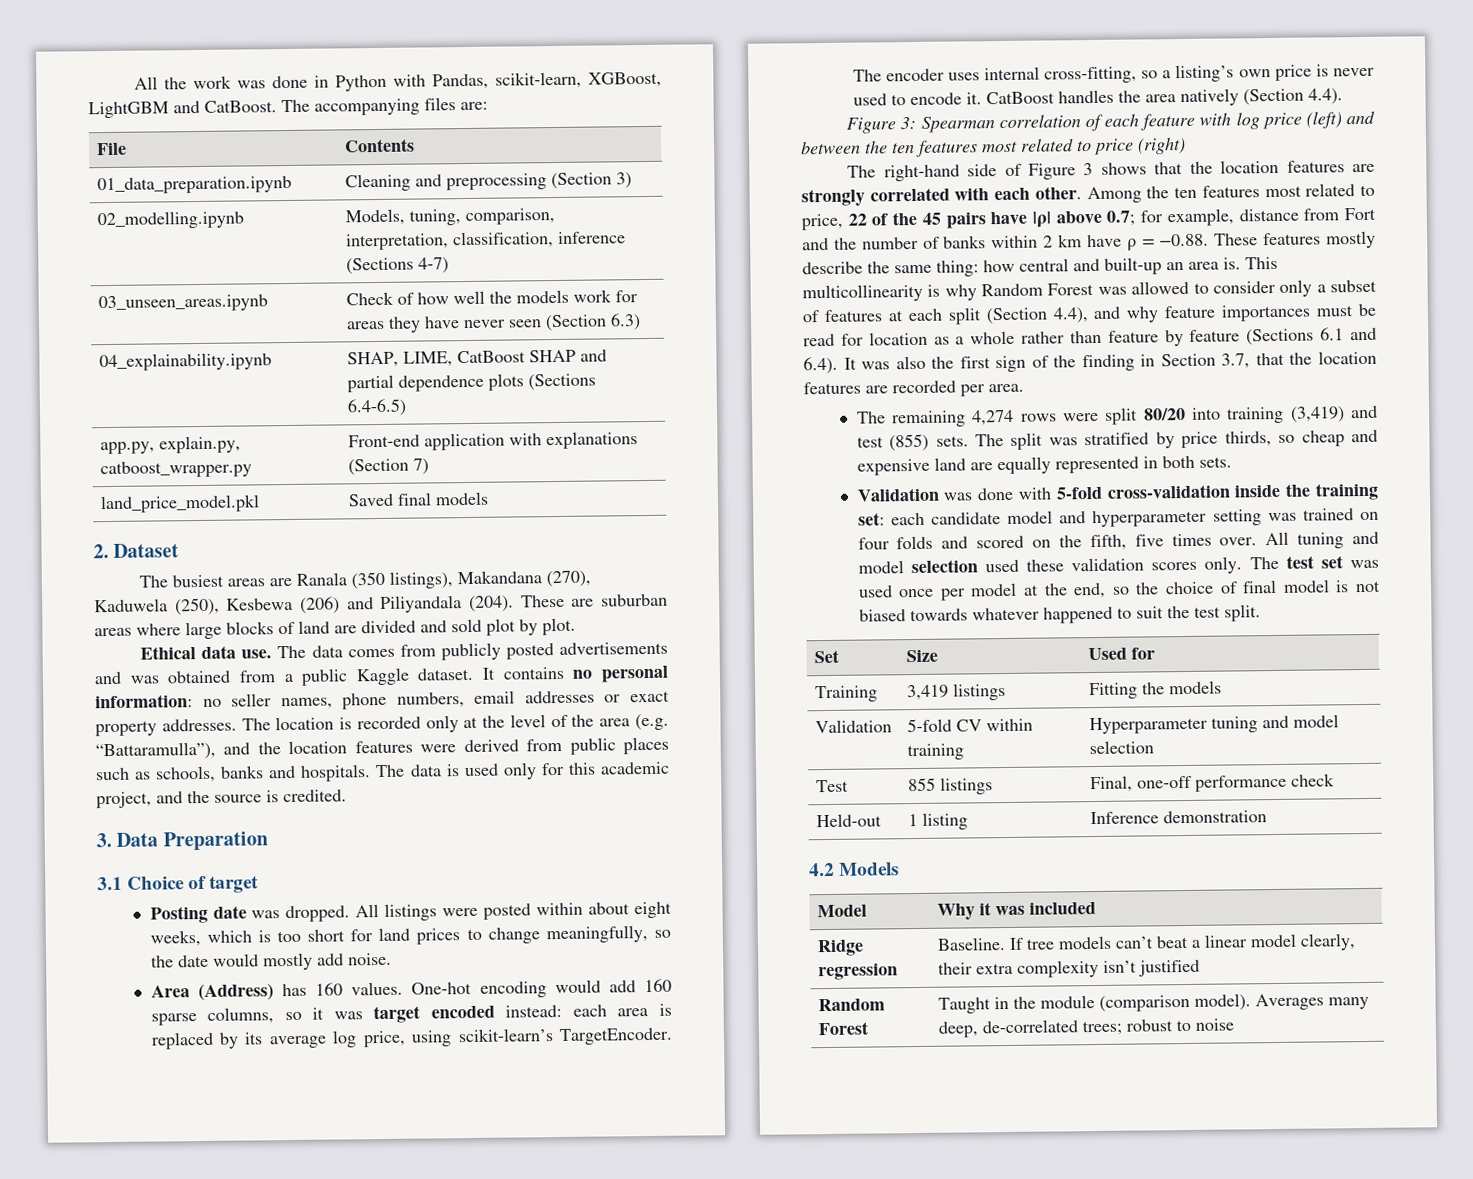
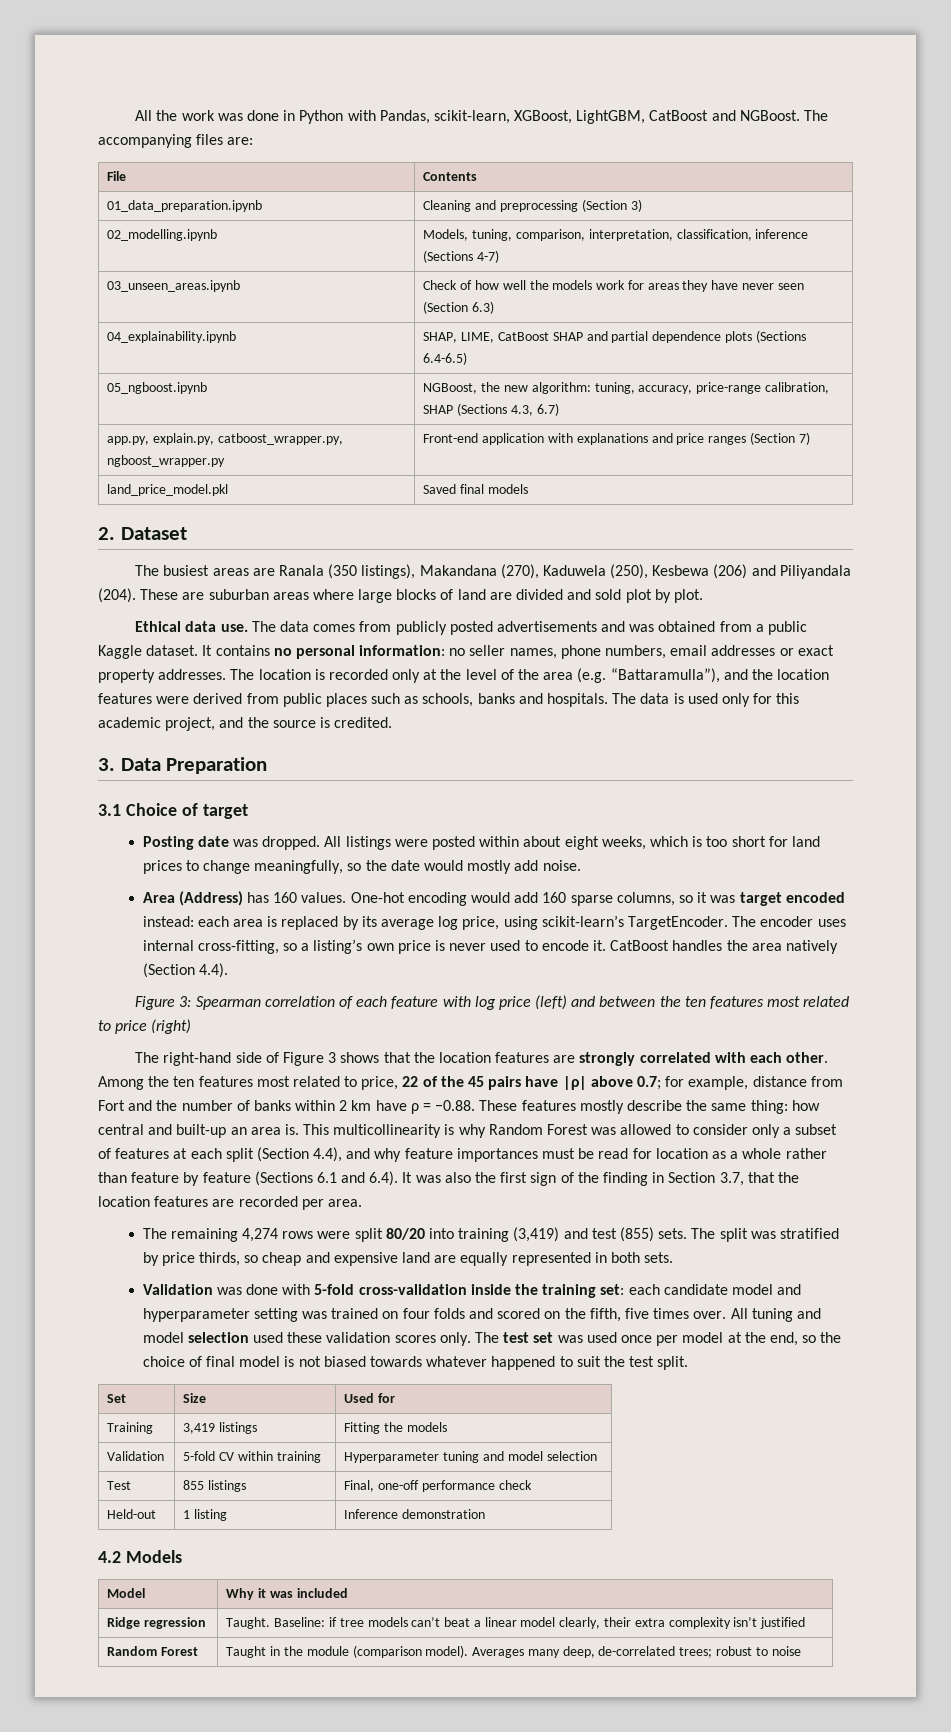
- All the work was done in Python with Pandas, scikit-learn, XGBoost, LightGBM and CatBoost.
+ All the work was done in Python with Pandas, scikit-learn, XGBoost, LightGBM, CatBoost and NGBoost.
+ 05_ngboost.ipynb | NGBoost, the new algorithm: tuning, accuracy, price-range calibration, SHAP (Sections 4.3, 6.7)
- app.py, explain.py, catboost_wrapper.py | Front-end application with explanations (Section 7)
+ app.py, explain.py, catboost_wrapper.py, ngboost_wrapper.py | Front-end application with explanations and price ranges (Section 7)
- Ridge regression | Baseline. If tree models can’t beat a linear model clearly, their extra complexity isn’t justified
+ Ridge regression | Taught. Baseline: if tree models can’t beat a linear model clearly, their extra complexity isn’t justified

